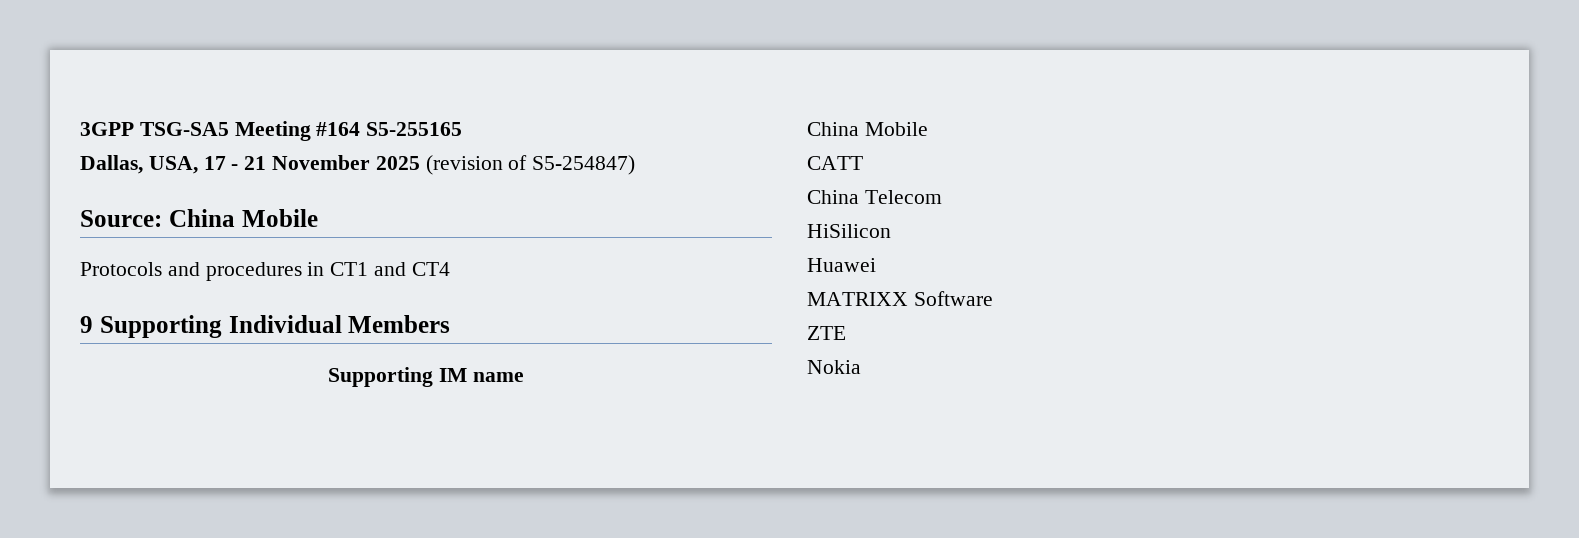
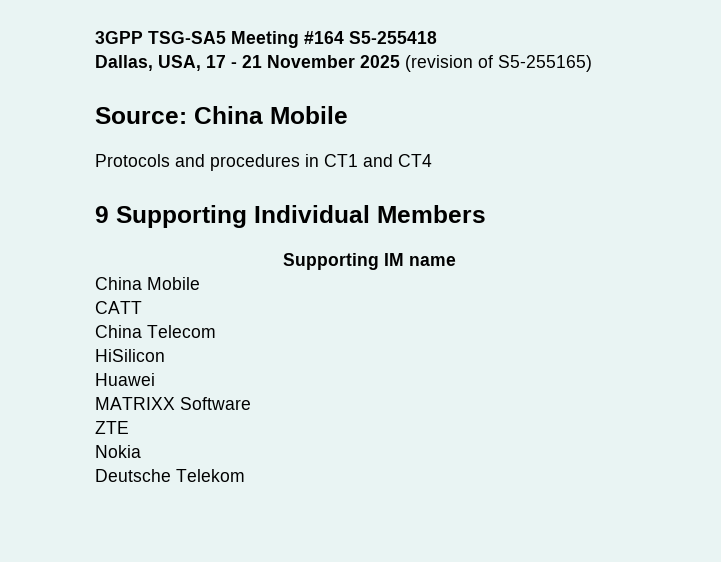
- 3GPP TSG-SA5 Meeting #164 S5-255165
+ 3GPP TSG-SA5 Meeting #164 S5-255418
- Dallas, USA, 17 - 21 November 2025 (revision of S5-254847)
+ Dallas, USA, 17 - 21 November 2025 (revision of S5-255165)
+ Deutsche Telekom

